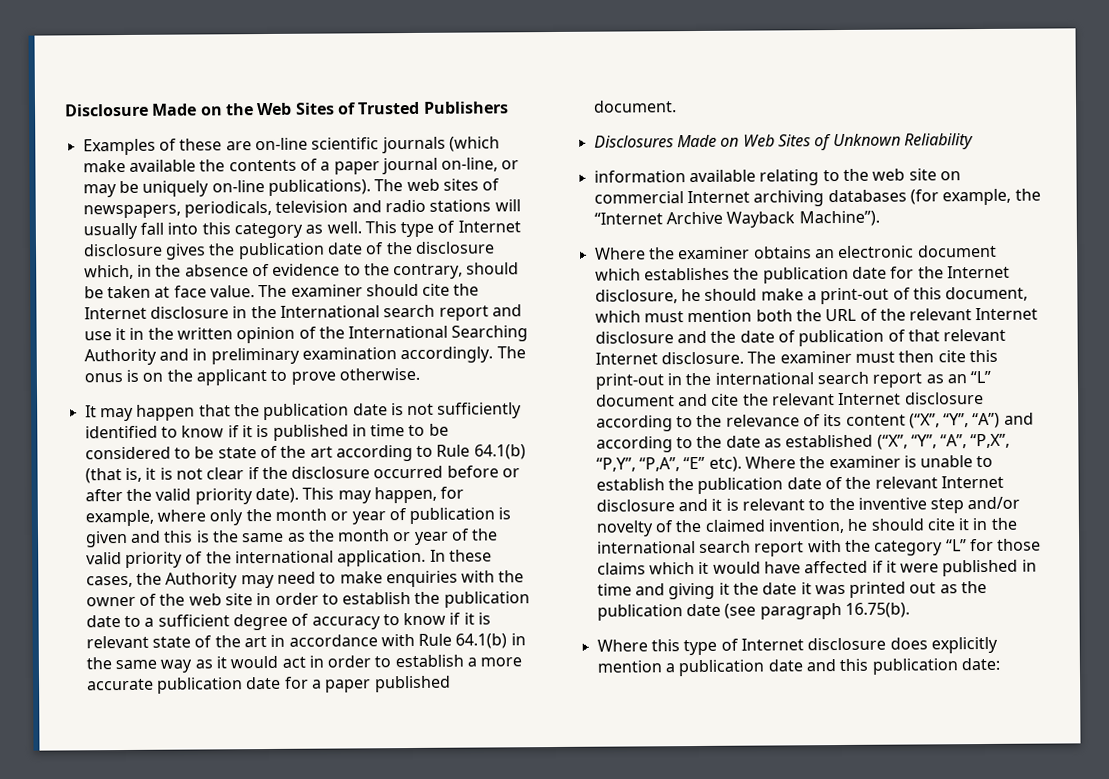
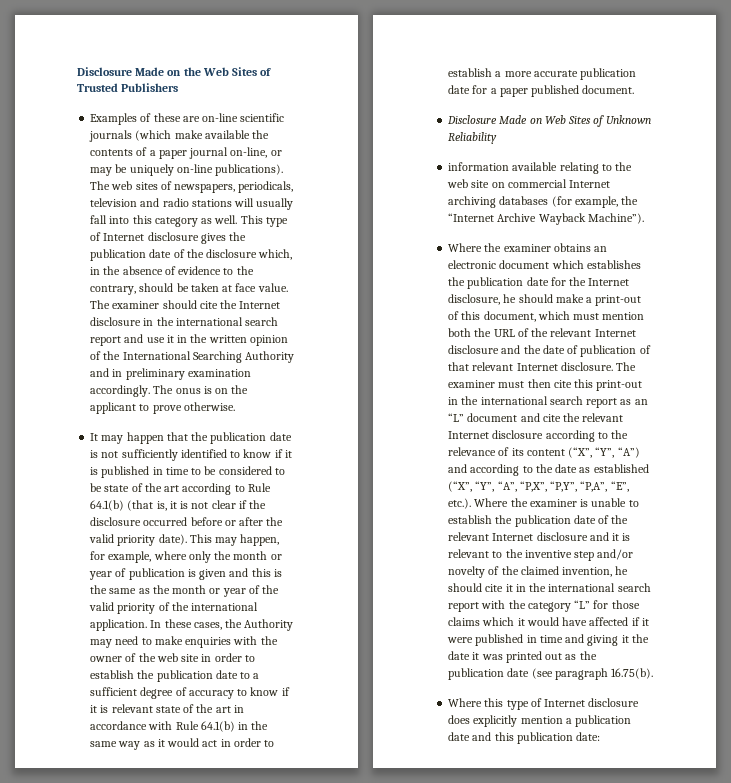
- The examiner should cite the Internet disclosure in the International search report and use it in the written opinion of the International Searching Authority and in preliminary examination accordingly.
+ The examiner should cite the Internet disclosure in the international search report and use it in the written opinion of the International Searching Authority and in preliminary examination accordingly.
- Disclosures Made on Web Sites of Unknown Reliability
+ Disclosure Made on Web Sites of Unknown Reliability
- The examiner must then cite this print-out in the international search report as an “L” document and cite the relevant Internet disclosure according to the relevance of its content (“X”, “Y”, “A”) and according to the date as established (“X”, “Y”, “A”, “P,X”, “P,Y”, “P,A”, “E” etc). Where the examiner is unable to establish the publication date of the relevant Internet disclosure and it is relevant to the inventive step and/or novelty of the claimed invention, he should cite it in the international search report with the category “L” for those claims which it would have affected if it were published in time and giving it the date it was printed out as the publication date (see paragraph 16.75(b).
+ The examiner must then cite this print-out in the international search report as an “L” document and cite the relevant Internet disclosure according to the relevance of its content (“X”, “Y”, “A”) and according to the date as established (“X”, “Y”, “A”, “P,X”, “P,Y”, “P,A”, “E”, etc.). Where the examiner is unable to establish the publication date of the relevant Internet disclosure and it is relevant to the inventive step and/or novelty of the claimed invention, he should cite it in the international search report with the category “L” for those claims which it would have affected if it were published in time and giving it the date it was printed out as the publication date (see paragraph 16.75(b).

